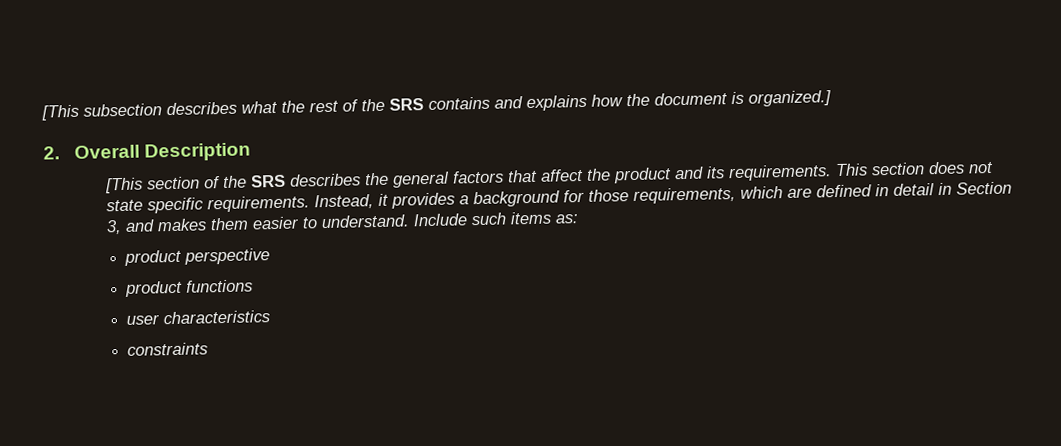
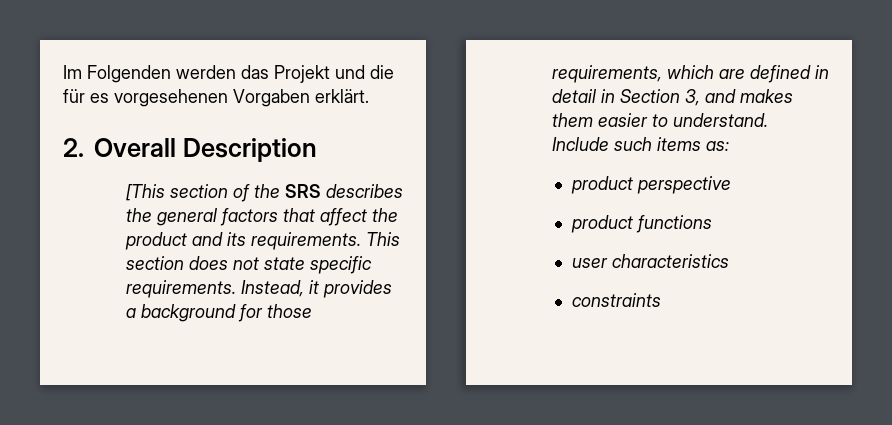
- [This subsection describes what the rest of the SRS contains and explains how the document is organized.]
+ Im Folgenden werden das Projekt und die für es vorgesehenen Vorgaben erklärt.

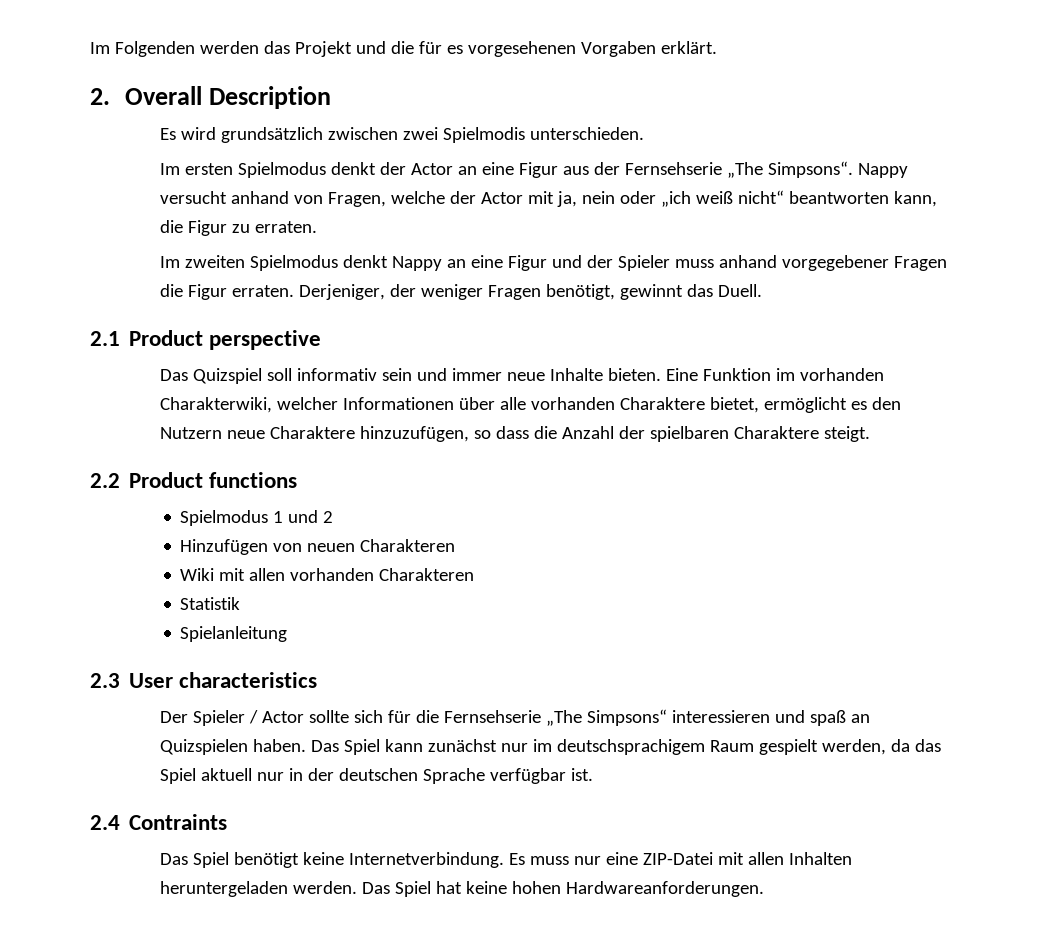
- [This section of the SRS describes the general factors that affect the product and its requirements. This section does not state specific requirements. Instead, it provides a background for those requirements, which are defined in detail in Section 3, and makes them easier to understand. Include such items as:
- product perspective
- product functions
- user characteristics
- constraints
+ Es wird grundsätzlich zwischen zwei Spielmodis unterschieden.
+ Im ersten Spielmodus denkt der Actor an eine Figur aus der Fernsehserie „The Simpsons“. Nappy versucht anhand von Fragen, welche der Actor mit ja, nein oder „ich weiß nicht“ beantworten kann, die Figur zu erraten.
+ Im zweiten Spielmodus denkt Nappy an eine Figur und der Spieler muss anhand vorgegebener Fragen die Figur erraten. Derjeniger, der weniger Fragen benötigt, gewinnt das Duell.
+ 2.1 Product perspective
+ Das Quizspiel soll informativ sein und immer neue Inhalte bieten. Eine Funktion im vorhanden Charakterwiki, welcher Informationen über alle vorhanden Charaktere bietet, ermöglicht es den Nutzern neue Charaktere hinzuzufügen, so dass die Anzahl der spielbaren Charaktere steigt.
+ 2.2 Product functions
+ Spielmodus 1 und 2
+ Hinzufügen von neuen Charakteren
+ Wiki mit allen vorhanden Charakteren
+ Statistik
+ Spielanleitung
+ 2.3 User characteristics
+ Der Spieler / Actor sollte sich für die Fernsehserie „The Simpsons“ interessieren und spaß an Quizspielen haben. Das Spiel kann zunächst nur im deutschsprachigem Raum gespielt werden, da das Spiel aktuell nur in der deutschen Sprache verfügbar ist.
+ 2.4 Contraints
+ Das Spiel benötigt keine Internetverbindung. Es muss nur eine ZIP-Datei mit allen Inhalten heruntergeladen werden. Das Spiel hat keine hohen Hardwareanforderungen.

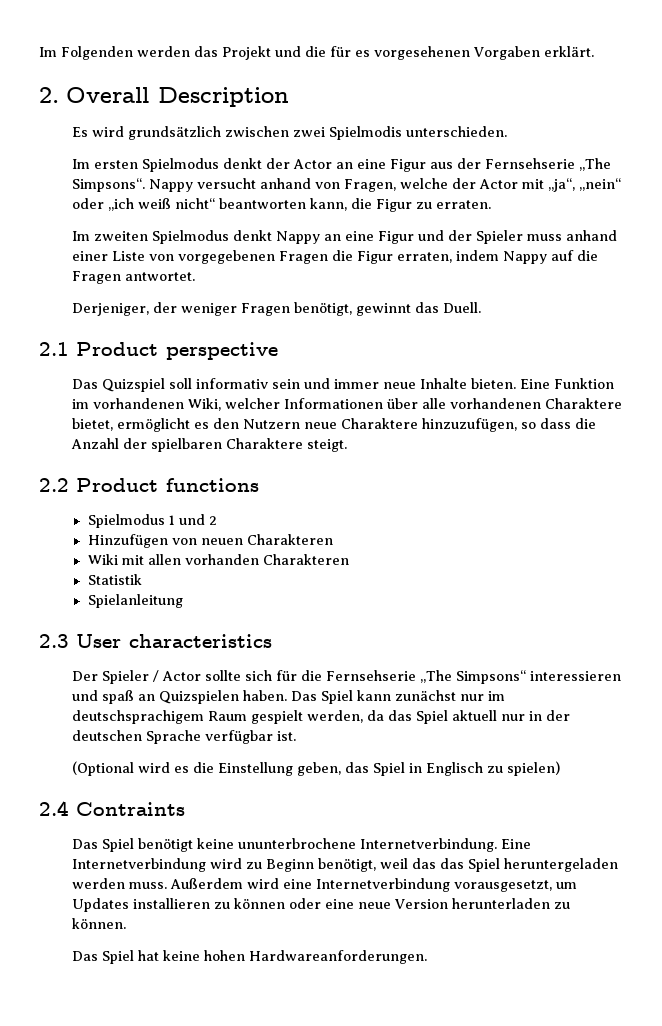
- Nappy versucht anhand von Fragen, welche der Actor mit ja, nein oder „ich weiß nicht“ beantworten kann, die Figur zu erraten.
+ Nappy versucht anhand von Fragen, welche der Actor mit „ja“, „nein“ oder „ich weiß nicht“ beantworten kann, die Figur zu erraten.
- Im zweiten Spielmodus denkt Nappy an eine Figur und der Spieler muss anhand vorgegebener Fragen die Figur erraten. Derjeniger, der weniger Fragen benötigt, gewinnt das Duell.
+ Im zweiten Spielmodus denkt Nappy an eine Figur und der Spieler muss anhand einer Liste von vorgegebenen Fragen die Figur erraten, indem Nappy auf die Fragen antwortet.
+ Derjeniger, der weniger Fragen benötigt, gewinnt das Duell.
- Eine Funktion im vorhanden Charakterwiki, welcher Informationen über alle vorhanden Charaktere bietet, ermöglicht es den Nutzern neue Charaktere hinzuzufügen, so dass die Anzahl der spielbaren Charaktere steigt.
+ Eine Funktion im vorhandenen Wiki, welcher Informationen über alle vorhandenen Charaktere bietet, ermöglicht es den Nutzern neue Charaktere hinzuzufügen, so dass die Anzahl der spielbaren Charaktere steigt.
+ (Optional wird es die Einstellung geben, das Spiel in Englisch zu spielen)
- Das Spiel benötigt keine Internetverbindung. Es muss nur eine ZIP-Datei mit allen Inhalten heruntergeladen werden. Das Spiel hat keine hohen Hardwareanforderungen.
+ Das Spiel benötigt keine ununterbrochene Internetverbindung. Eine Internetverbindung wird zu Beginn benötigt, weil das das Spiel heruntergeladen werden muss. Außerdem wird eine Internetverbindung vorausgesetzt, um Updates installieren zu können oder eine neue Version herunterladen zu können.
+ Das Spiel hat keine hohen Hardwareanforderungen.

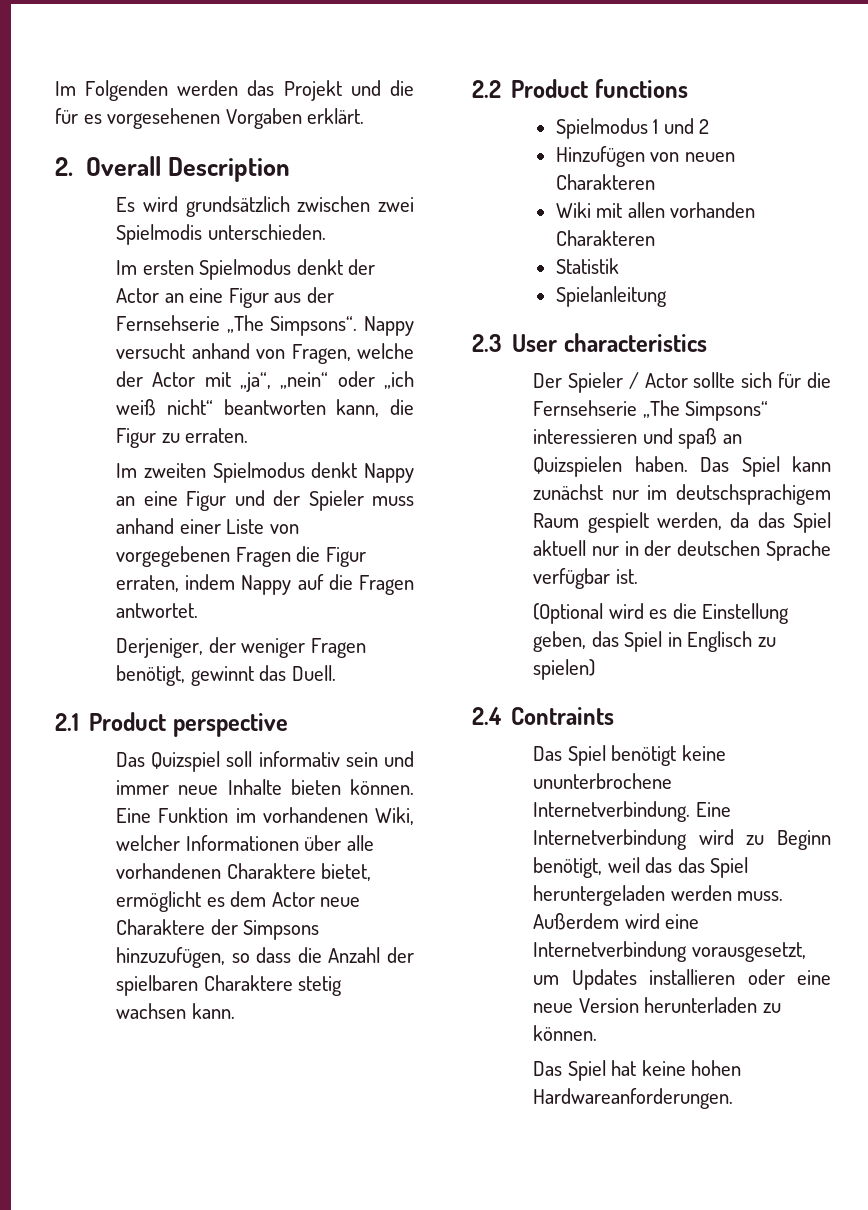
- Das Quizspiel soll informativ sein und immer neue Inhalte bieten.
+ Das Quizspiel soll informativ sein und immer neue Inhalte bieten können.
- Eine Funktion im vorhandenen Wiki, welcher Informationen über alle vorhandenen Charaktere bietet, ermöglicht es den Nutzern neue Charaktere hinzuzufügen, so dass die Anzahl der spielbaren Charaktere steigt.
+ Eine Funktion im vorhandenen Wiki, welcher Informationen über alle vorhandenen Charaktere bietet, ermöglicht es dem Actor neue Charaktere der Simpsons hinzuzufügen, so dass die Anzahl der spielbaren Charaktere stetig wachsen kann.
- Außerdem wird eine Internetverbindung vorausgesetzt, um Updates installieren zu können oder eine neue Version herunterladen zu können.
+ Außerdem wird eine Internetverbindung vorausgesetzt, um Updates installieren oder eine neue Version herunterladen zu können.

